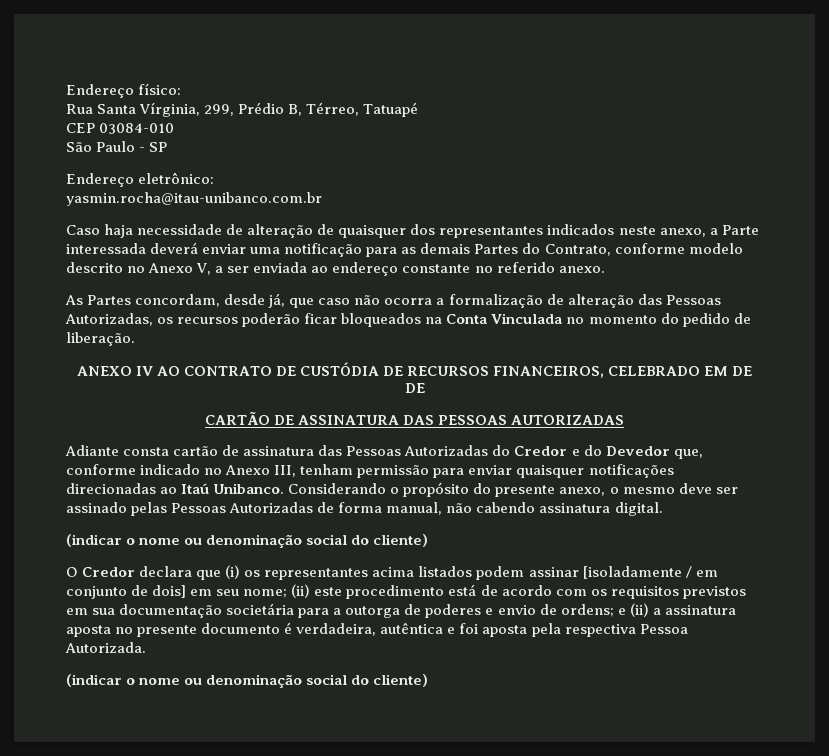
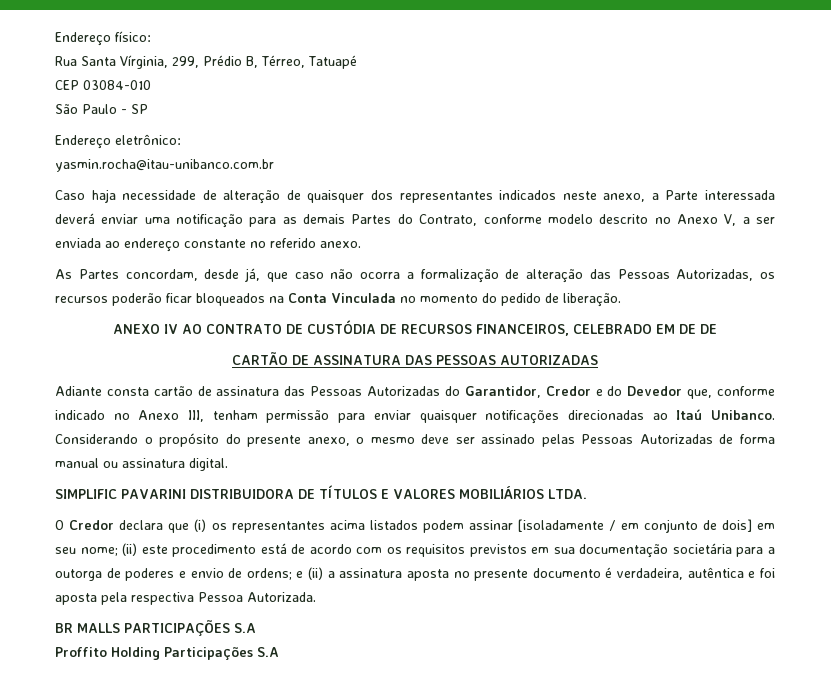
- Adiante consta cartão de assinatura das Pessoas Autorizadas do Credor e do Devedor que, conforme indicado no Anexo III, tenham permissão para enviar quaisquer notificações direcionadas ao Itaú Unibanco.
+ Adiante consta cartão de assinatura das Pessoas Autorizadas do Garantidor, Credor e do Devedor que, conforme indicado no Anexo III, tenham permissão para enviar quaisquer notificações direcionadas ao Itaú Unibanco.
- Considerando o propósito do presente anexo, o mesmo deve ser assinado pelas Pessoas Autorizadas de forma manual, não cabendo assinatura digital.
- (indicar o nome ou denominação social do cliente)
+ Considerando o propósito do presente anexo, o mesmo deve ser assinado pelas Pessoas Autorizadas de forma manual ou assinatura digital.
+ SIMPLIFIC PAVARINI DISTRIBUIDORA DE TÍTULOS E VALORES MOBILIÁRIOS LTDA.
  e (ii) a assinatura aposta no presente documento é verdadeira, autêntica e foi aposta pela respectiva Pessoa Autorizada.
- (indicar o nome ou denominação social do cliente)
+ BR MALLS PARTICIPAÇÕES S.A
+ Proffito Holding Participações S.A

